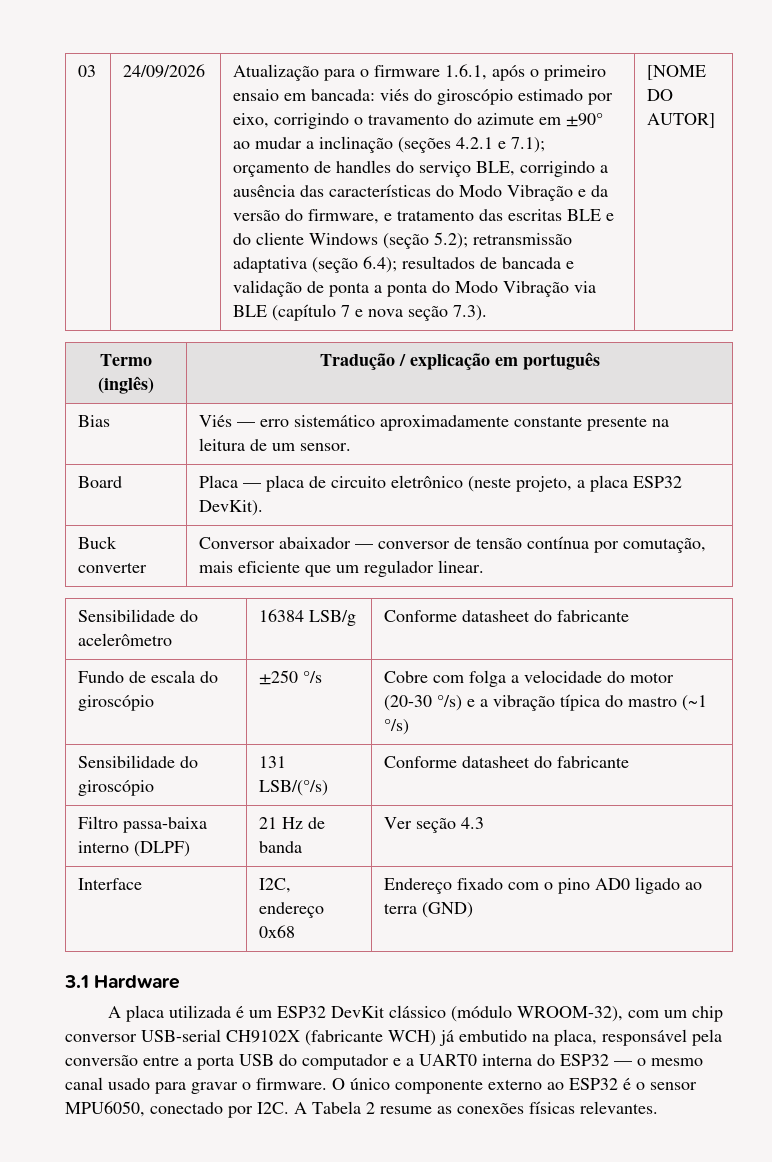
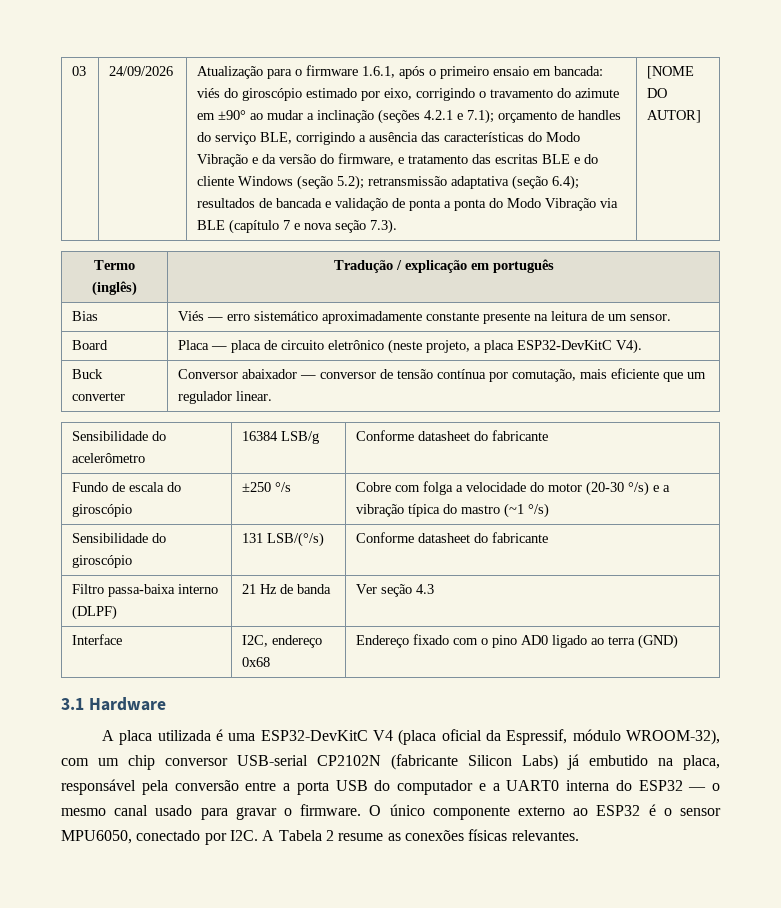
- Board | Placa — placa de circuito eletrônico (neste projeto, a placa ESP32 DevKit).
+ Board | Placa — placa de circuito eletrônico (neste projeto, a placa ESP32-DevKitC V4).
- A placa utilizada é um ESP32 DevKit clássico (módulo WROOM-32), com um chip conversor USB-serial CH9102X (fabricante WCH) já embutido na placa, responsável pela conversão entre a porta USB do computador e a UART0 interna do ESP32 — o mesmo canal usado para gravar o firmware.
+ A placa utilizada é uma ESP32-DevKitC V4 (placa oficial da Espressif, módulo WROOM-32), com um chip conversor USB-serial CP2102N (fabricante Silicon Labs) já embutido na placa, responsável pela conversão entre a porta USB do computador e a UART0 interna do ESP32 — o mesmo canal usado para gravar o firmware.

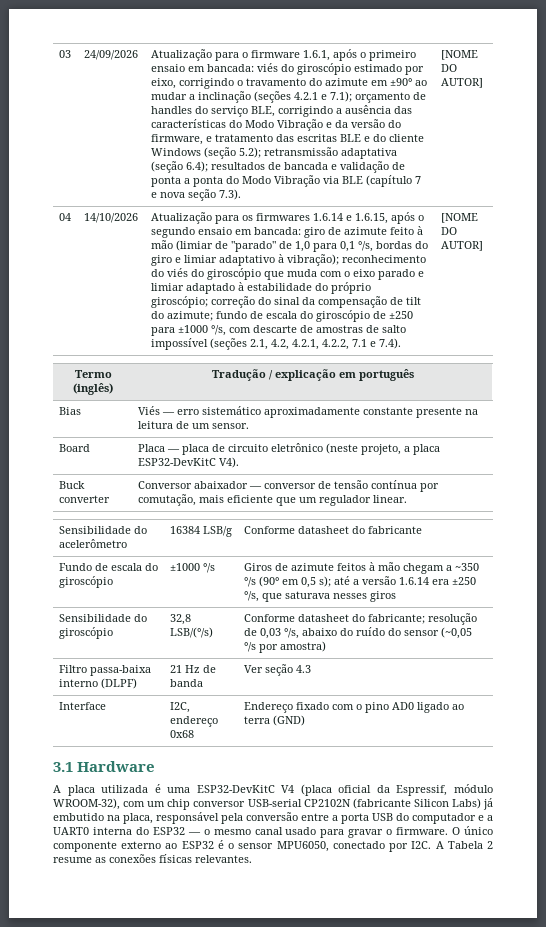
+ 04 | 14/10/2026 | Atualização para os firmwares 1.6.14 e 1.6.15, após o segundo ensaio em bancada: giro de azimute feito à mão (limiar de "parado" de 1,0 para 0,1 °/s, bordas do giro e limiar adaptativo à vibração); reconhecimento do viés do giroscópio que muda com o eixo parado e limiar adaptado à estabilidade do próprio giroscópio; correção do sinal da compensação de tilt do azimute; fundo de escala do giroscópio de ±250 para ±1000 °/s, com descarte de amostras de salto impossível (seções 2.1, 4.2, 4.2.1, 4.2.2, 7.1 e 7.4). | [NOME DO AUTOR]
- Fundo de escala do giroscópio | ±250 °/s | Cobre com folga a velocidade do motor (20-30 °/s) e a vibração típica do mastro (~1 °/s)
+ Fundo de escala do giroscópio | ±1000 °/s | Giros de azimute feitos à mão chegam a ~350 °/s (90° em 0,5 s); até a versão 1.6.14 era ±250 °/s, que saturava nesses giros
- Sensibilidade do giroscópio | 131 LSB/(°/s) | Conforme datasheet do fabricante
+ Sensibilidade do giroscópio | 32,8 LSB/(°/s) | Conforme datasheet do fabricante; resolução de 0,03 °/s, abaixo do ruído do sensor (~0,05 °/s por amostra)

